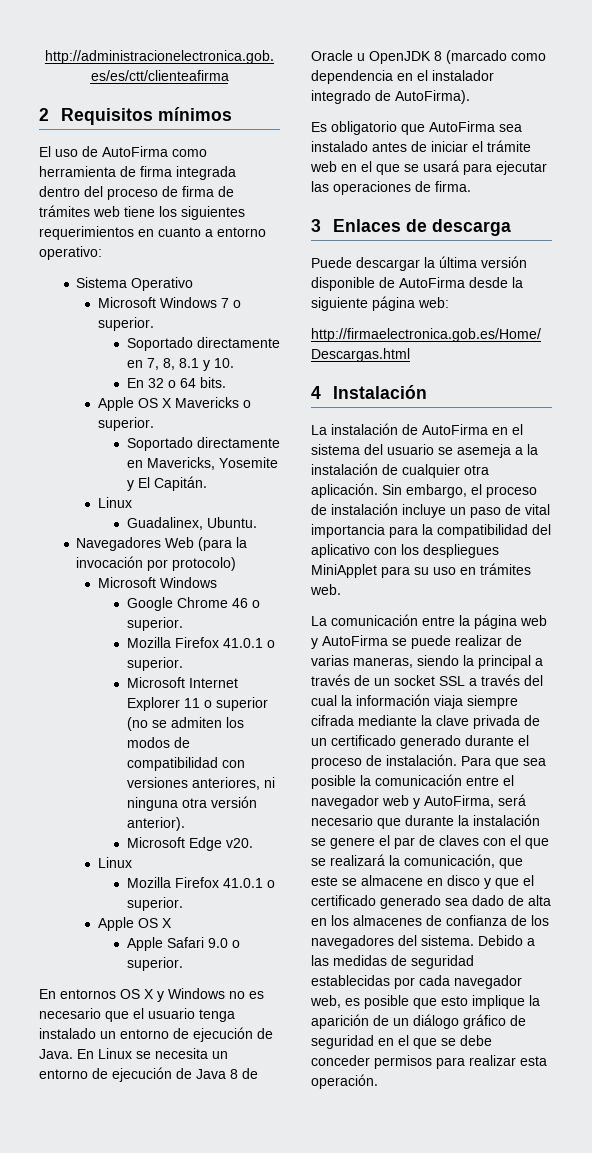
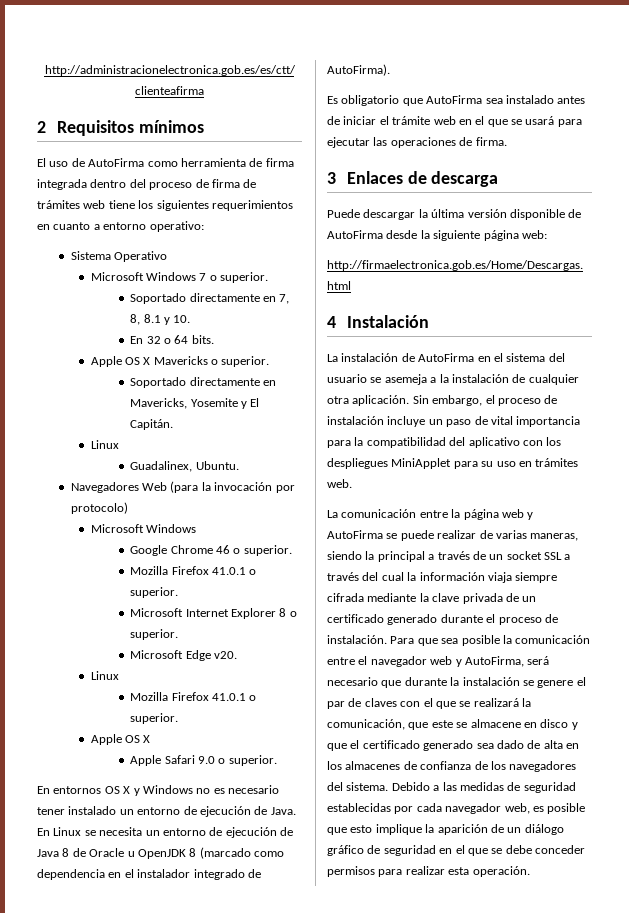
- Microsoft Internet Explorer 11 o superior (no se admiten los modos de compatibilidad con versiones anteriores, ni ninguna otra versión anterior).
+ Microsoft Internet Explorer 8 o superior.
- En entornos OS X y Windows no es necesario que el usuario tenga instalado un entorno de ejecución de Java.
+ En entornos OS X y Windows no es necesario tener instalado un entorno de ejecución de Java.

